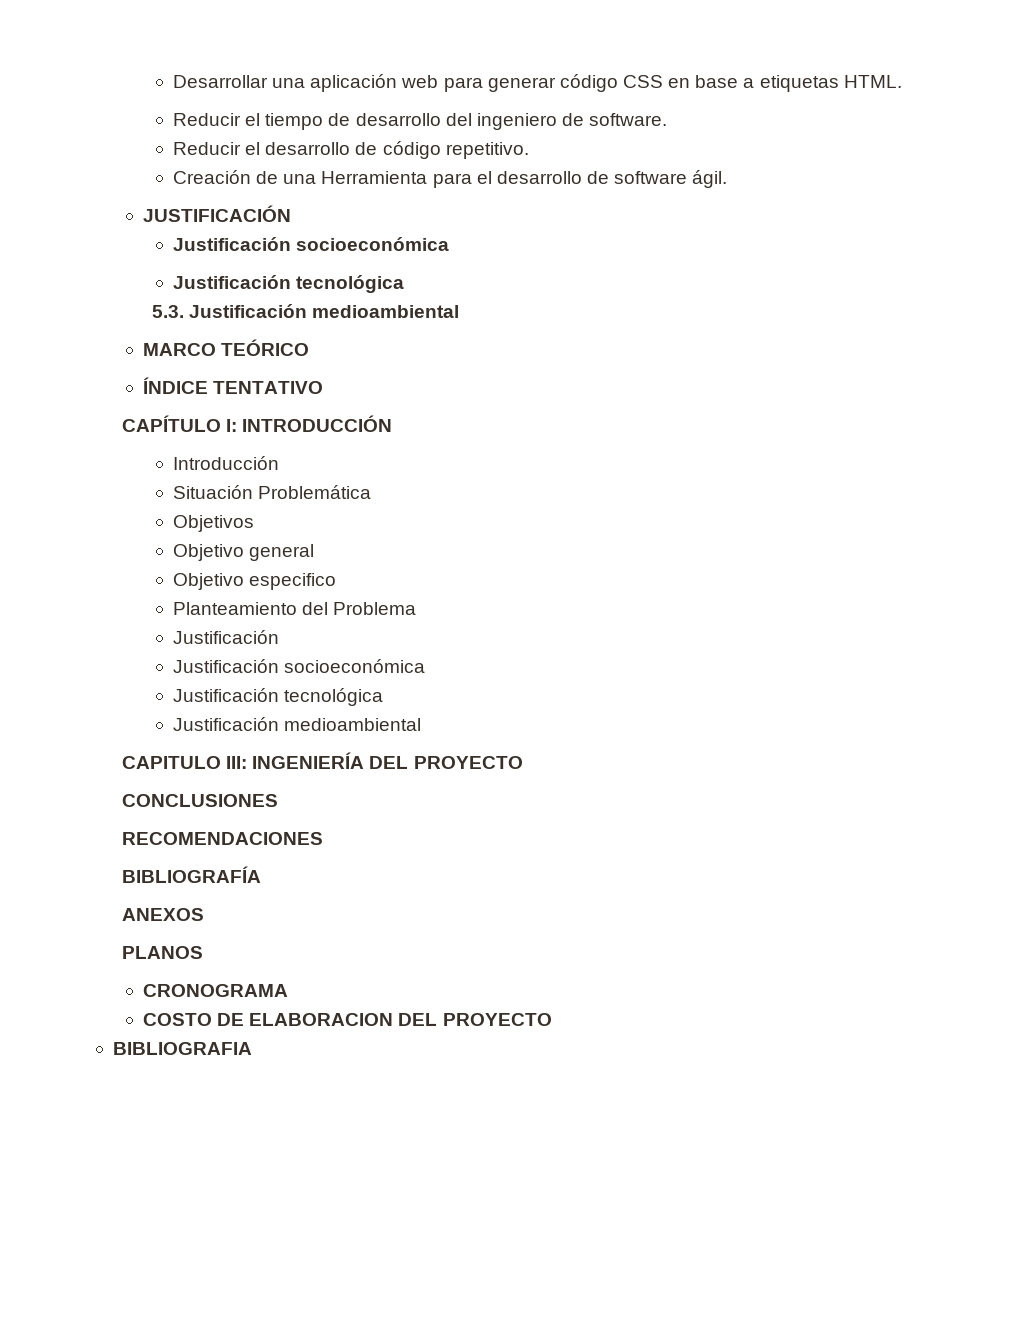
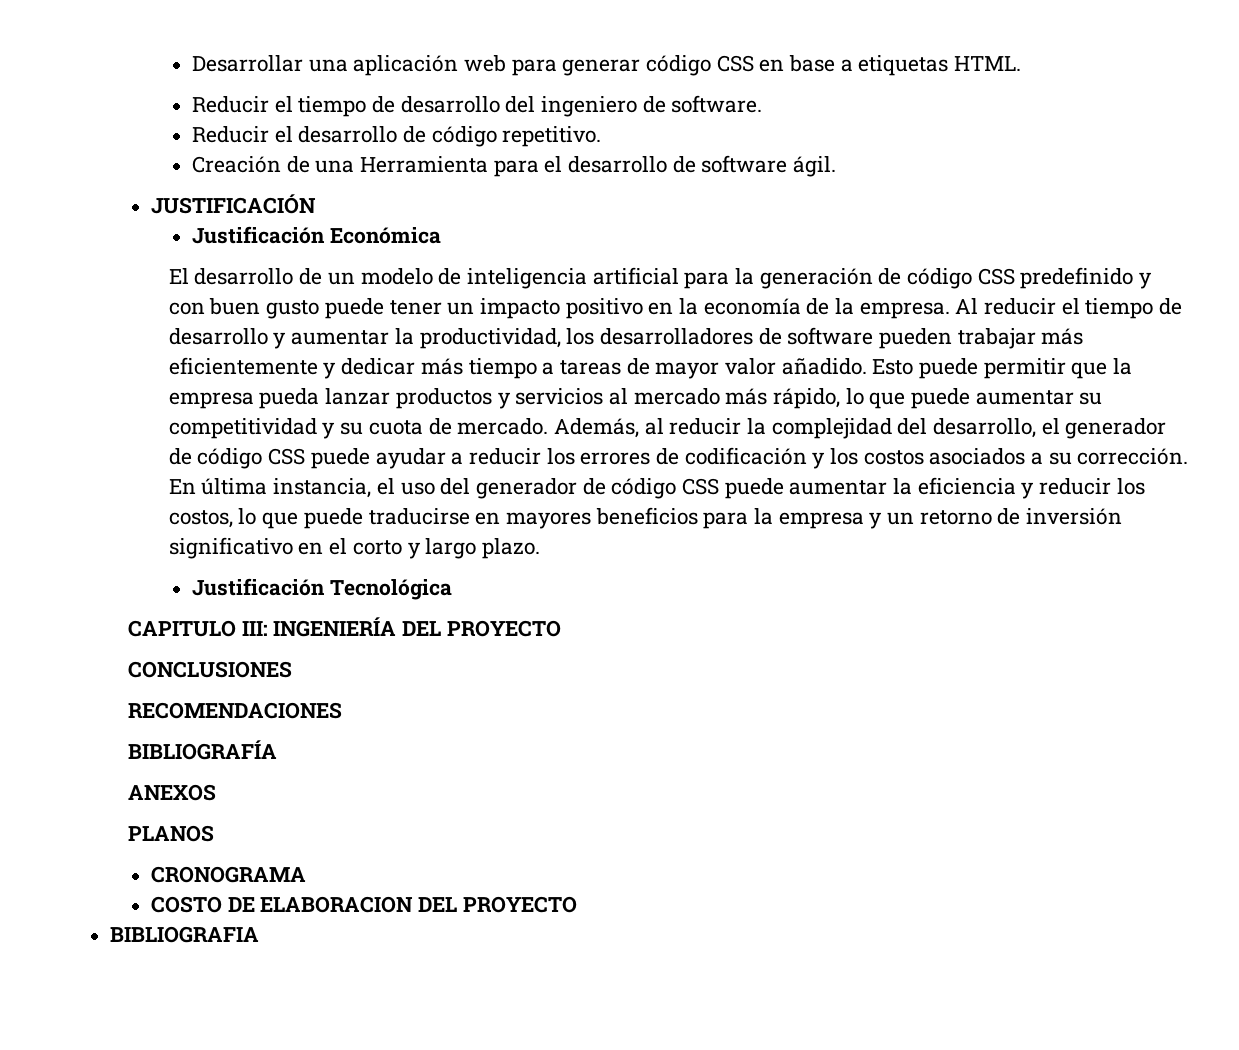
  JUSTIFICACIÓN
- Justificación socioeconómica
- Justificación tecnológica
- 5.3. Justificación medioambiental
- MARCO TEÓRICO
- ÍNDICE TENTATIVO
- CAPÍTULO I: INTRODUCCIÓN
- Introducción
- Situación Problemática
- Objetivos
- Objetivo general
- Objetivo especifico
- Planteamiento del Problema
- Justificación
- Justificación socioeconómica
- Justificación tecnológica
- Justificación medioambiental
+ Justificación Económica
+ El desarrollo de un modelo de inteligencia artificial para la generación de código CSS predefinido y con buen gusto puede tener un impacto positivo en la economía de la empresa. Al reducir el tiempo de desarrollo y aumentar la productividad, los desarrolladores de software pueden trabajar más eficientemente y dedicar más tiempo a tareas de mayor valor añadido. Esto puede permitir que la empresa pueda lanzar productos y servicios al mercado más rápido, lo que puede aumentar su competitividad y su cuota de mercado. Además, al reducir la complejidad del desarrollo, el generador de código CSS puede ayudar a reducir los errores de codificación y los costos asociados a su corrección. En última instancia, el uso del generador de código CSS puede aumentar la eficiencia y reducir los costos, lo que puede traducirse en mayores beneficios para la empresa y un retorno de inversión significativo en el corto y largo plazo.
+ Justificación Tecnológica

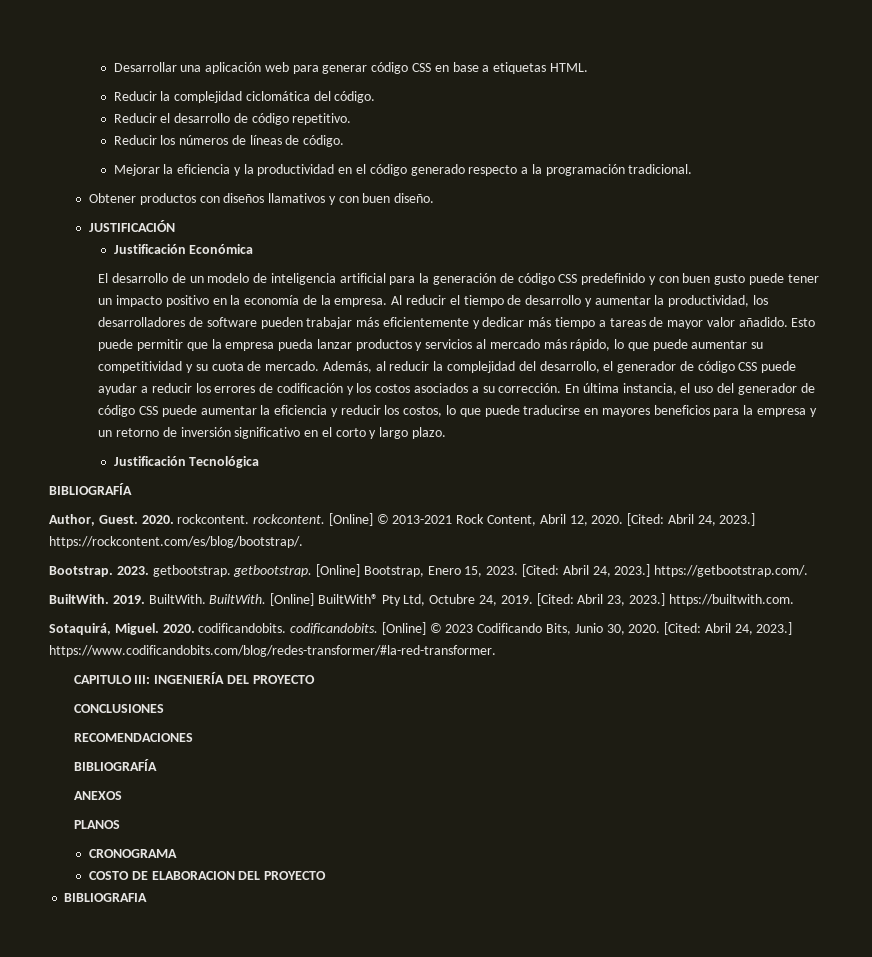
- Reducir el tiempo de desarrollo del ingeniero de software.
+ Reducir la complejidad ciclomática del código.
- Creación de una Herramienta para el desarrollo de software ágil.
+ Reducir los números de líneas de código.
+ Mejorar la eficiencia y la productividad en el código generado respecto a la programación tradicional.
+ Obtener productos con diseños llamativos y con buen diseño.
  Justificación Tecnológica
+ BIBLIOGRAFÍA
+ Author, Guest. 2020. rockcontent. rockcontent. [Online] © 2013-2021 Rock Content, Abril 12, 2020. [Cited: Abril 24, 2023.] https://rockcontent.com/es/blog/bootstrap/.
+ Bootstrap. 2023. getbootstrap. getbootstrap. [Online] Bootstrap, Enero 15, 2023. [Cited: Abril 24, 2023.] https://getbootstrap.com/.
+ BuiltWith. 2019. BuiltWith. BuiltWith. [Online] BuiltWith® Pty Ltd, Octubre 24, 2019. [Cited: Abril 23, 2023.] https://builtwith.com.
+ Sotaquirá, Miguel. 2020. codificandobits. codificandobits. [Online] © 2023 Codificando Bits, Junio 30, 2020. [Cited: Abril 24, 2023.] https://www.codificandobits.com/blog/redes-transformer/#la-red-transformer.

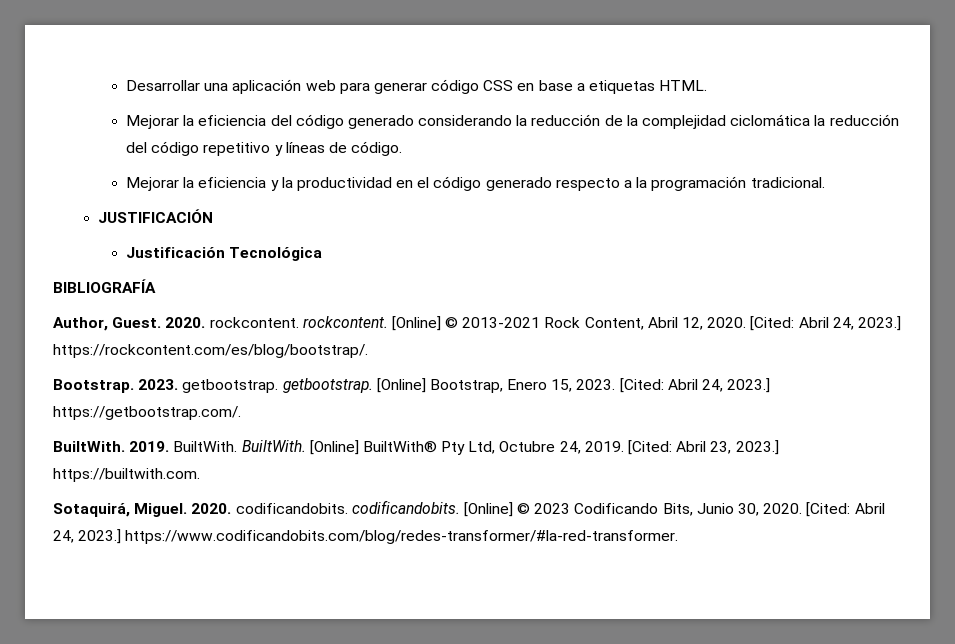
- Reducir la complejidad ciclomática del código.
- Reducir el desarrollo de código repetitivo.
- Reducir los números de líneas de código.
+ Mejorar la eficiencia del código generado considerando la reducción de la complejidad ciclomática la reducción del código repetitivo y líneas de código.
- Obtener productos con diseños llamativos y con buen diseño.
  JUSTIFICACIÓN
- Justificación Económica
- El desarrollo de un modelo de inteligencia artificial para la generación de código CSS predefinido y con buen gusto puede tener un impacto positivo en la economía de la empresa. Al reducir el tiempo de desarrollo y aumentar la productividad, los desarrolladores de software pueden trabajar más eficientemente y dedicar más tiempo a tareas de mayor valor añadido. Esto puede permitir que la empresa pueda lanzar productos y servicios al mercado más rápido, lo que puede aumentar su competitividad y su cuota de mercado. Además, al reducir la complejidad del desarrollo, el generador de código CSS puede ayudar a reducir los errores de codificación y los costos asociados a su corrección. En última instancia, el uso del generador de código CSS puede aumentar la eficiencia y reducir los costos, lo que puede traducirse en mayores beneficios para la empresa y un retorno de inversión significativo en el corto y largo plazo.
- CAPITULO III: INGENIERÍA DEL PROYECTO
- CONCLUSIONES
- RECOMENDACIONES
- BIBLIOGRAFÍA
- ANEXOS
- PLANOS
- CRONOGRAMA
- COSTO DE ELABORACION DEL PROYECTO
- BIBLIOGRAFIA

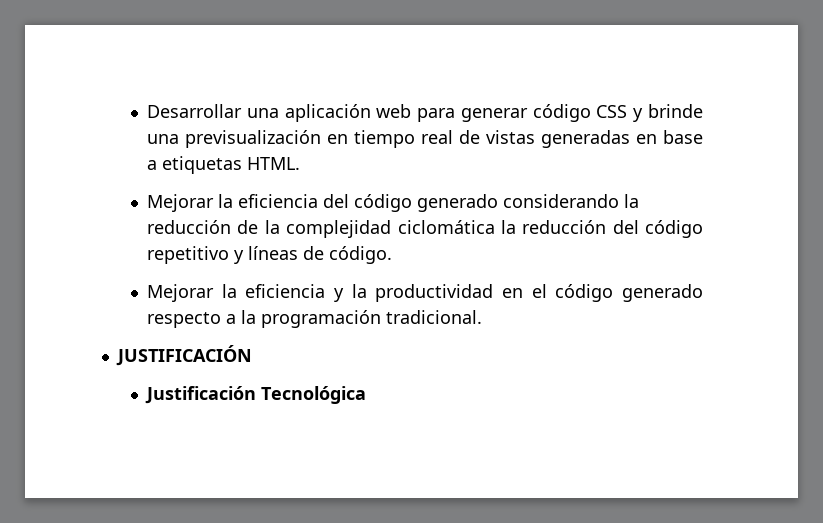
- Desarrollar una aplicación web para generar código CSS en base a etiquetas HTML.
+ Desarrollar una aplicación web para generar código CSS y brinde una previsualización en tiempo real de vistas generadas en base a etiquetas HTML.
- BIBLIOGRAFÍA
- Author, Guest. 2020. rockcontent. rockcontent. [Online] © 2013-2021 Rock Content, Abril 12, 2020. [Cited: Abril 24, 2023.] https://rockcontent.com/es/blog/bootstrap/.
- Bootstrap. 2023. getbootstrap. getbootstrap. [Online] Bootstrap, Enero 15, 2023. [Cited: Abril 24, 2023.] https://getbootstrap.com/.
- BuiltWith. 2019. BuiltWith. BuiltWith. [Online] BuiltWith® Pty Ltd, Octubre 24, 2019. [Cited: Abril 23, 2023.] https://builtwith.com.
- Sotaquirá, Miguel. 2020. codificandobits. codificandobits. [Online] © 2023 Codificando Bits, Junio 30, 2020. [Cited: Abril 24, 2023.] https://www.codificandobits.com/blog/redes-transformer/#la-red-transformer.

